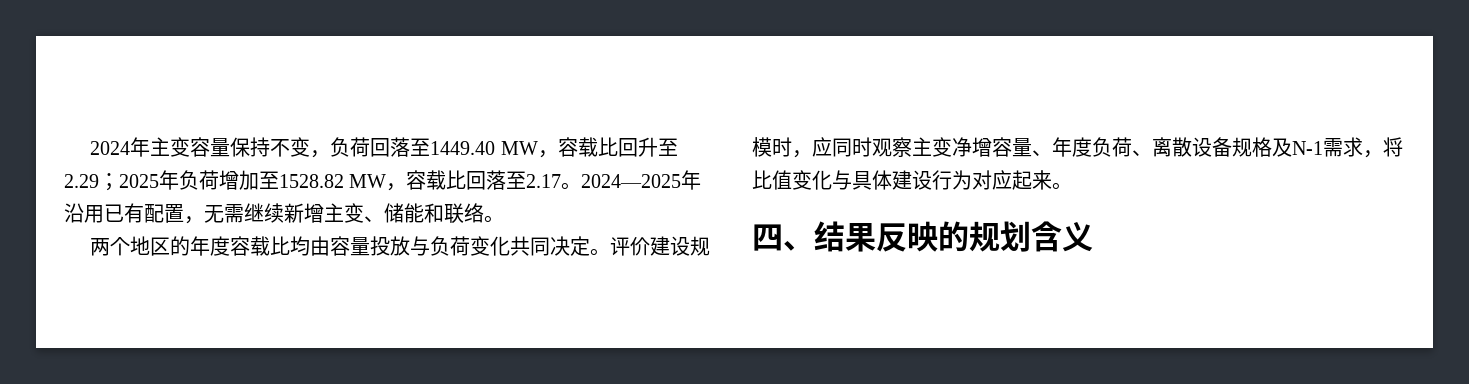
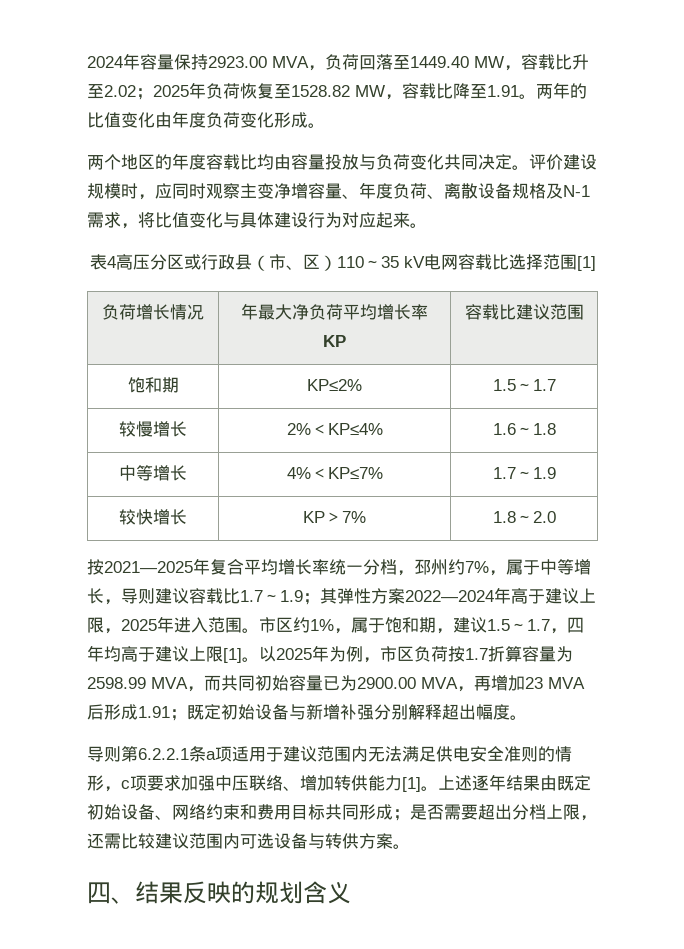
- 2024年主变容量保持不变，负荷回落至1449.40 MW，容载比回升至2.29；2025年负荷增加至1528.82 MW，容载比回落至2.17。2024—2025年沿用已有配置，无需继续新增主变、储能和联络。
+ 2024年容量保持2923.00 MVA，负荷回落至1449.40 MW，容载比升至2.02；2025年负荷恢复至1528.82 MW，容载比降至1.91。两年的比值变化由年度负荷变化形成。
+ 表4高压分区或行政县（市、区）110～35 kV电网容载比选择范围[1]
+ 负荷增长情况 | 年最大净负荷平均增长率KP | 容载比建议范围
+ 饱和期 | KP≤2% | 1.5～1.7
+ 较慢增长 | 2%＜KP≤4% | 1.6～1.8
+ 中等增长 | 4%＜KP≤7% | 1.7～1.9
+ 较快增长 | KP＞7% | 1.8～2.0
+ 按2021—2025年复合平均增长率统一分档，邳州约7%，属于中等增长，导则建议容载比1.7～1.9；其弹性方案2022—2024年高于建议上限，2025年进入范围。市区约1%，属于饱和期，建议1.5～1.7，四年均高于建议上限[1]。以2025年为例，市区负荷按1.7折算容量为2598.99 MVA，而共同初始容量已为2900.00 MVA，再增加23 MVA后形成1.91；既定初始设备与新增补强分别解释超出幅度。
+ 导则第6.2.2.1条a项适用于建议范围内无法满足供电安全准则的情形，c项要求加强中压联络、增加转供能力[1]。上述逐年结果由既定初始设备、网络约束和费用目标共同形成；是否需要超出分档上限，还需比较建议范围内可选设备与转供方案。

